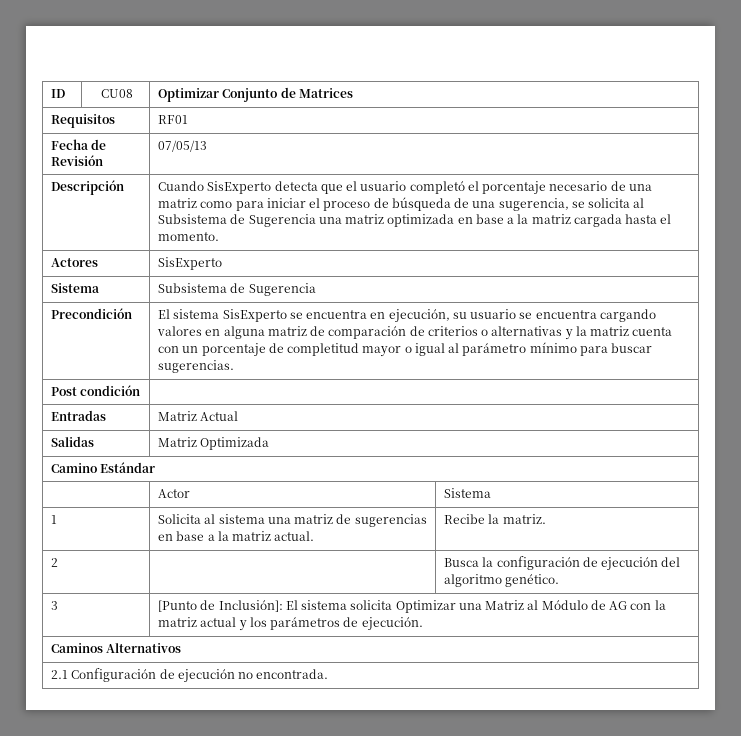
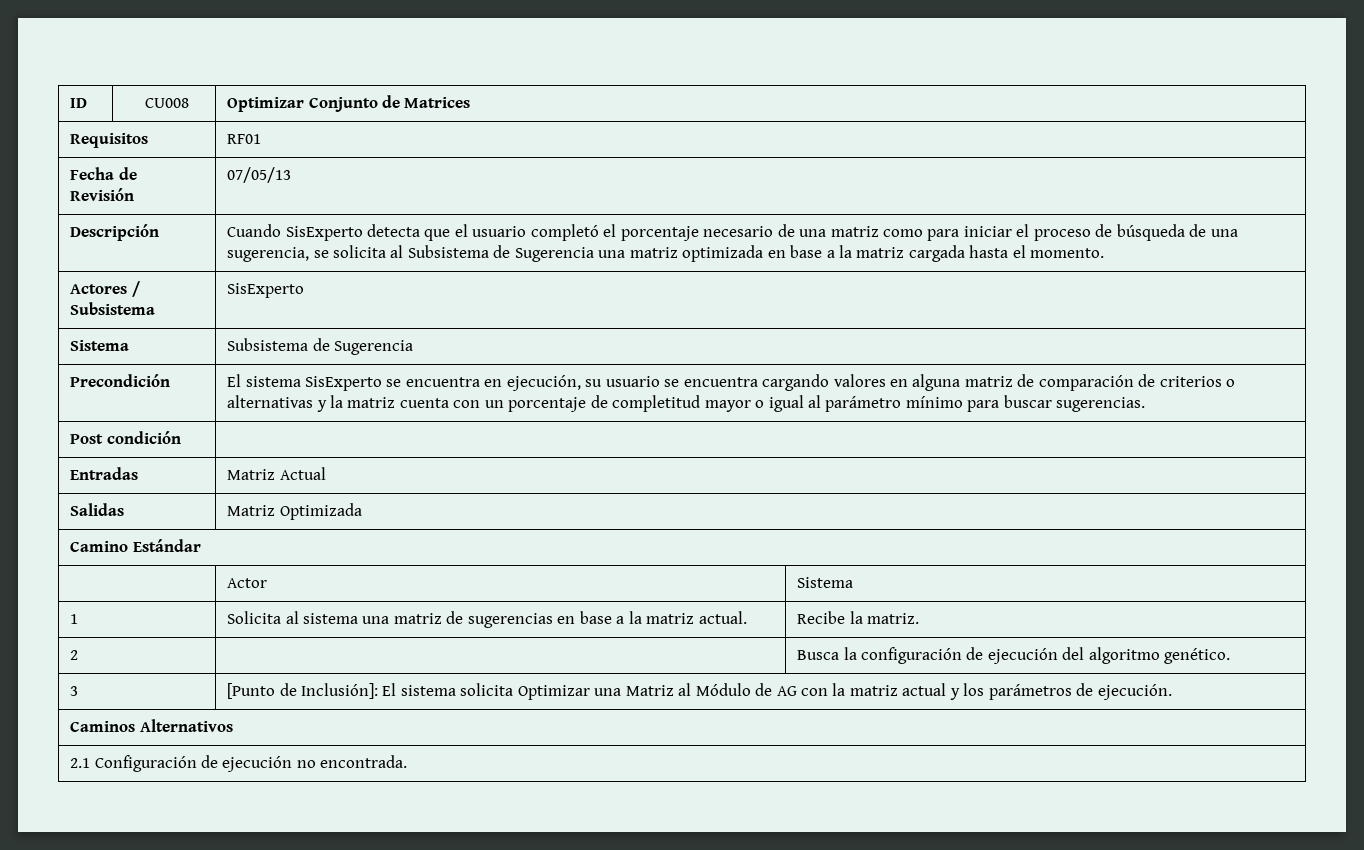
- ID | CU08 | Optimizar Conjunto de Matrices
+ ID | CU008 | Optimizar Conjunto de Matrices
- Actores | SisExperto
+ Actores / Subsistema | SisExperto

